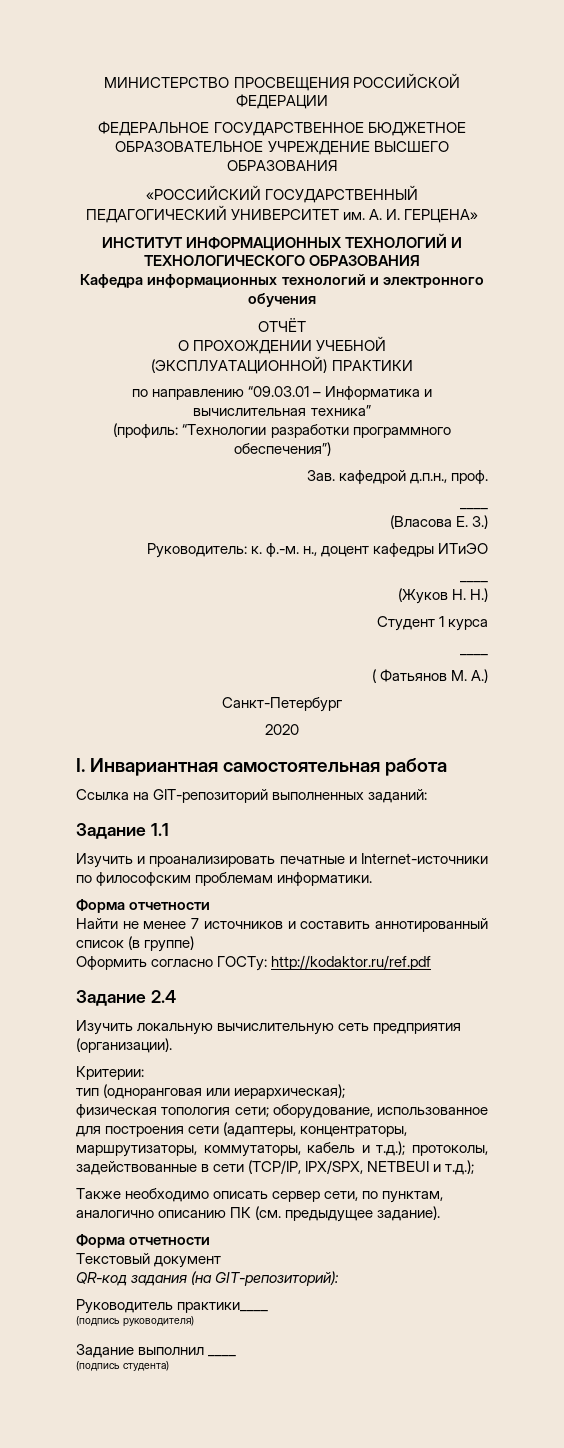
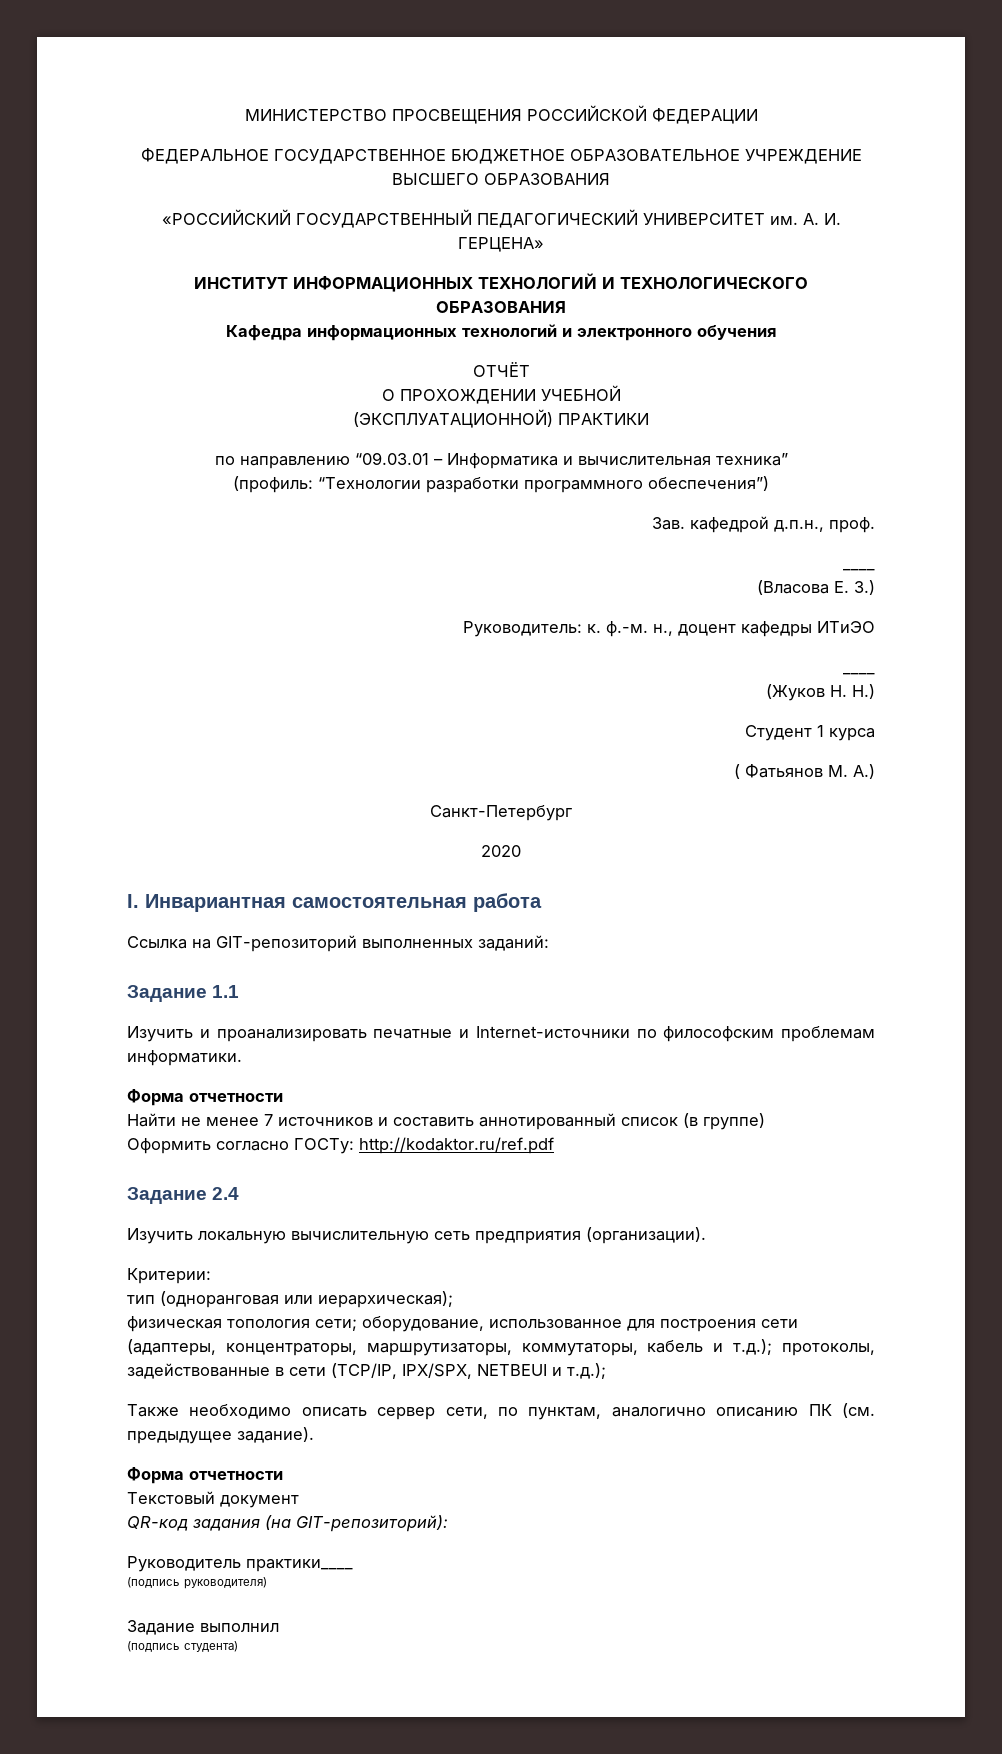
  Студент 1 курса
- ____
- Задание выполнил ____
+ Задание выполнил

